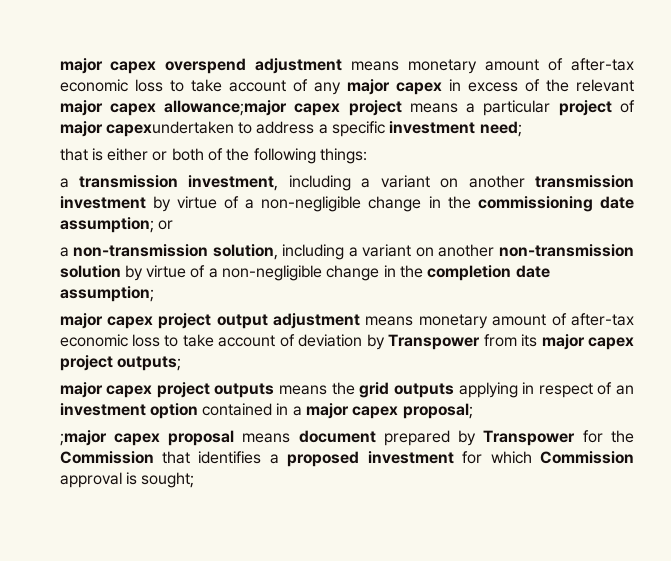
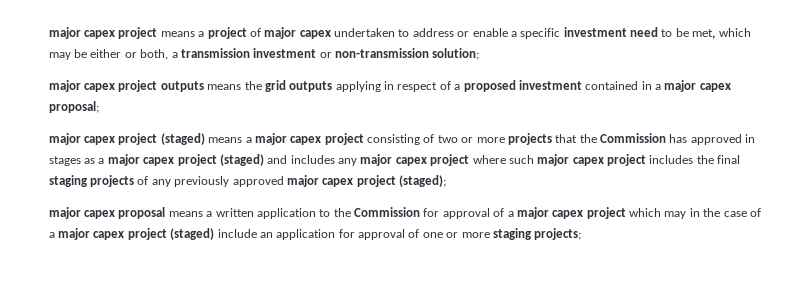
- major capex overspend adjustment means monetary amount of after-tax economic loss to take account of any major capex in excess of the relevant major capex allowance;major capex project means a particular project of major capexundertaken to address a specific investment need;
- that is either or both of the following things:
- a transmission investment, including a variant on another transmission investment by virtue of a non-negligible change in the commissioning date assumption; or
- a non-transmission solution, including a variant on another non-transmission solution by virtue of a non-negligible change in the completion date assumption;
- major capex project output adjustment means monetary amount of after-tax economic loss to take account of deviation by Transpower from its major capex project outputs;
+ major capex project means a project of major capex undertaken to address or enable a specific investment need to be met, which may be either or both, a transmission investment or non-transmission solution;
- major capex project outputs means the grid outputs applying in respect of an investment option contained in a major capex proposal;
+ major capex project outputs means the grid outputs applying in respect of a proposed investment contained in a major capex proposal;
- ;major capex proposal means document prepared by Transpower for the Commission that identifies a proposed investment for which Commission approval is sought;
+ major capex project (staged) means a major capex project consisting of two or more projects that the Commission has approved in stages as a major capex project (staged) and includes any major capex project where such major capex project includes the final staging projects of any previously approved major capex project (staged);
+ major capex proposal means a written application to the Commission for approval of a major capex project which may in the case of a major capex project (staged) include an application for approval of one or more staging projects;

